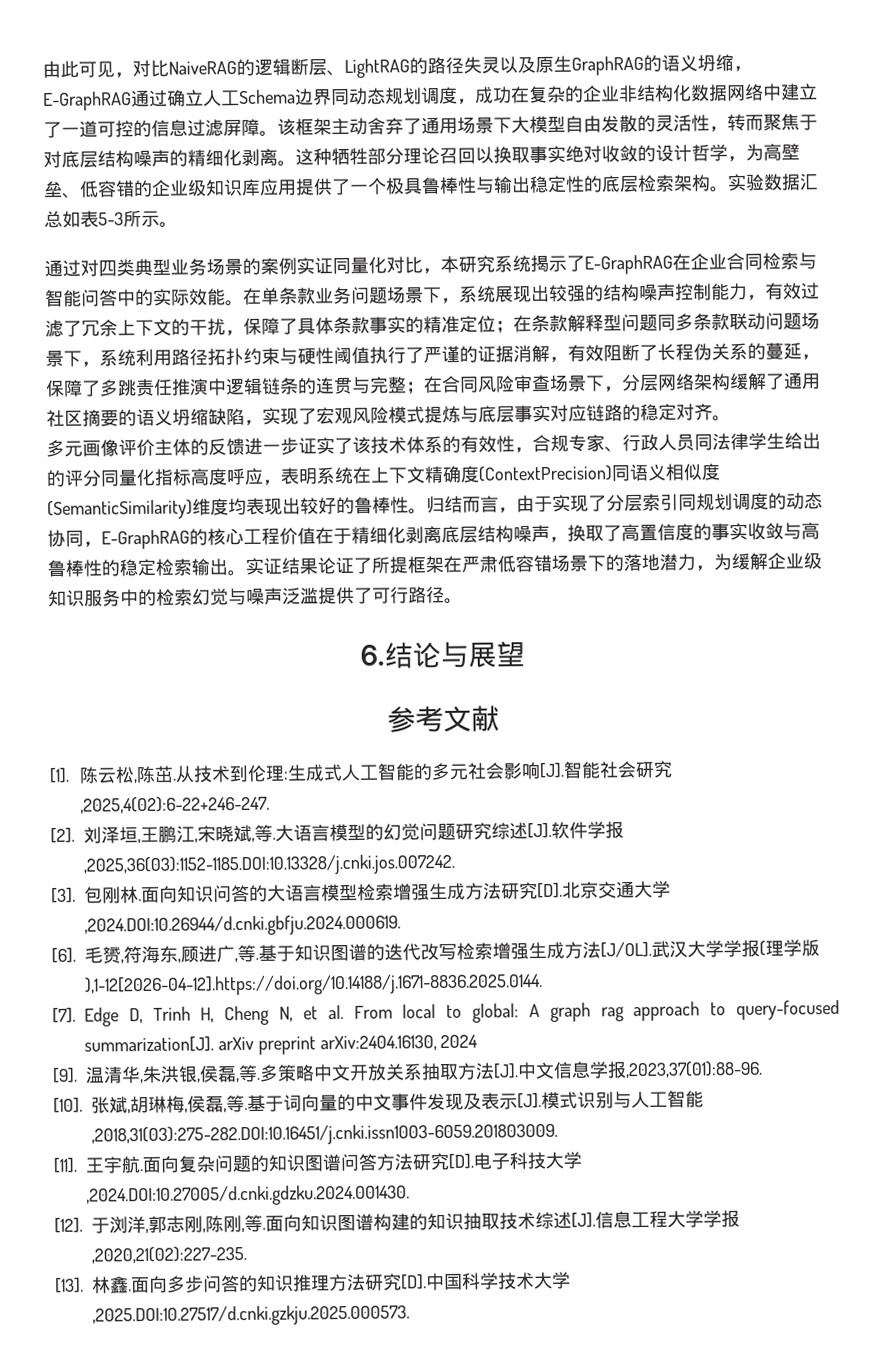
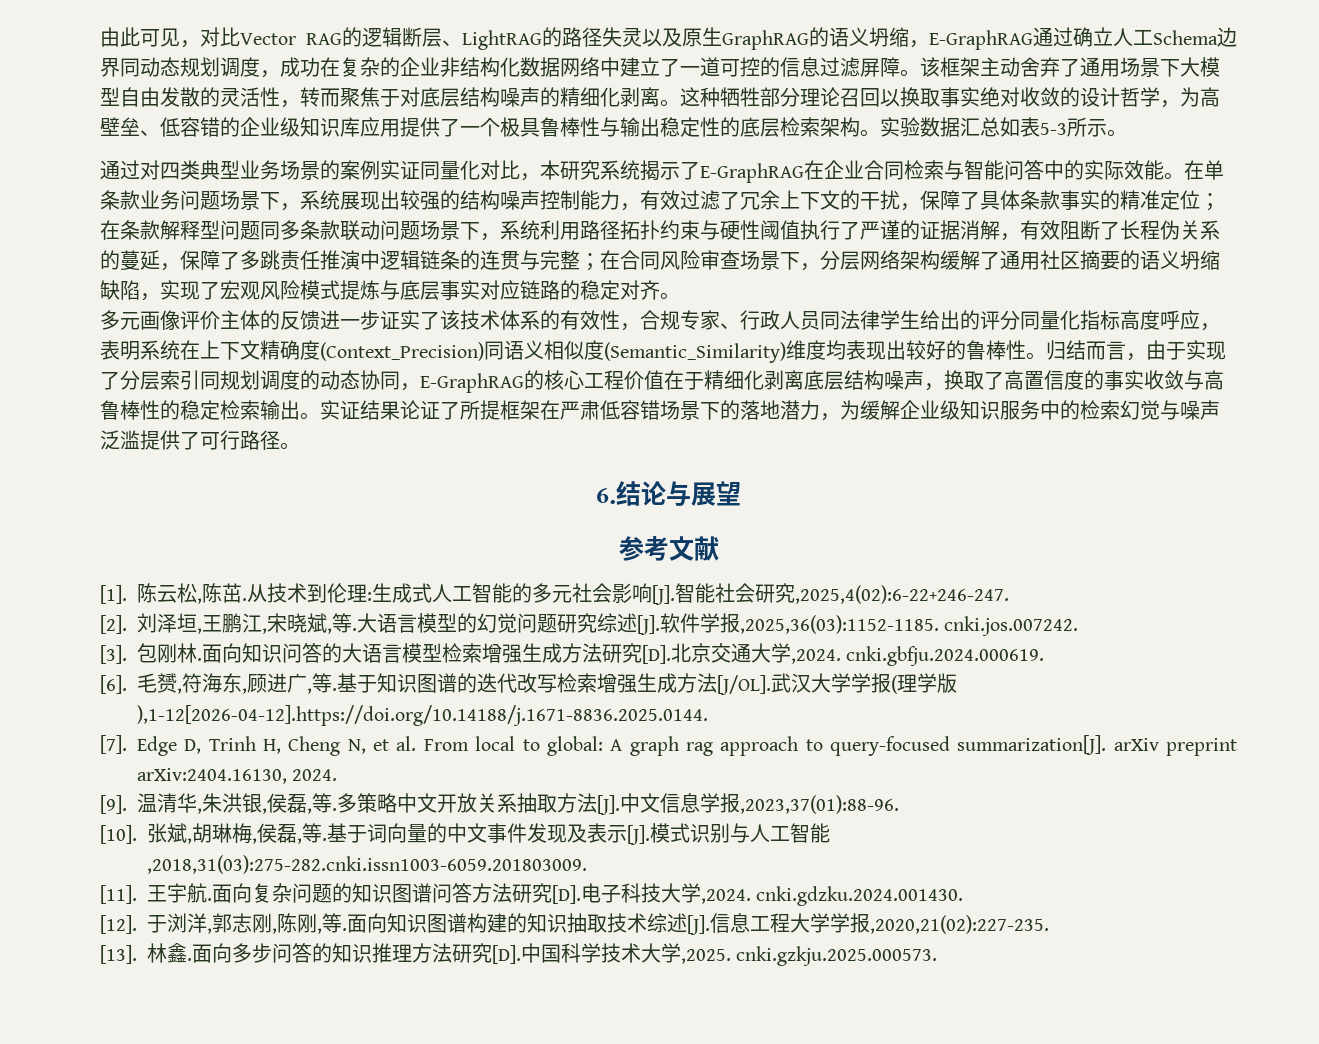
- 由此可见，对比NaiveRAG的逻辑断层、LightRAG的路径失灵以及原生GraphRAG的语义坍缩，E-GraphRAG通过确立人工Schema边界同动态规划调度，成功在复杂的企业非结构化数据网络中建立了一道可控的信息过滤屏障。
+ 由此可见，对比Vector RAG的逻辑断层、LightRAG的路径失灵以及原生GraphRAG的语义坍缩，E-GraphRAG通过确立人工Schema边界同动态规划调度，成功在复杂的企业非结构化数据网络中建立了一道可控的信息过滤屏障。
- 多元画像评价主体的反馈进一步证实了该技术体系的有效性，合规专家、行政人员同法律学生给出的评分同量化指标高度呼应，表明系统在上下文精确度(ContextPrecision)同语义相似度(SemanticSimilarity)维度均表现出较好的鲁棒性。
+ 多元画像评价主体的反馈进一步证实了该技术体系的有效性，合规专家、行政人员同法律学生给出的评分同量化指标高度呼应，表明系统在上下文精确度(Context_Precision)同语义相似度(Semantic_Similarity)维度均表现出较好的鲁棒性。
- 大语言模型的幻觉问题研究综述[J].软件学报,2025,36(03):1152-1185.DOI:10.13328/j.cnki.jos.007242.
+ 大语言模型的幻觉问题研究综述[J].软件学报,2025,36(03):1152-1185. cnki.jos.007242.
- 面向知识问答的大语言模型检索增强生成方法研究[D].北京交通大学,2024.DOI:10.26944/d.cnki.gbfju.2024.000619.
+ 面向知识问答的大语言模型检索增强生成方法研究[D].北京交通大学,2024. cnki.gbfju.2024.000619.
- Edge D, Trinh H, Cheng N, et al. From local to global: A graph rag approach to query-focused summarization[J]. arXiv preprint arXiv:2404.16130, 2024
+ Edge D, Trinh H, Cheng N, et al. From local to global: A graph rag approach to query-focused summarization[J]. arXiv preprint arXiv:2404.16130, 2024.
- 基于词向量的中文事件发现及表示[J].模式识别与人工智能,2018,31(03):275-282.DOI:10.16451/j.cnki.issn1003-6059.201803009.
+ 基于词向量的中文事件发现及表示[J].模式识别与人工智能,2018,31(03):275-282.cnki.issn1003-6059.201803009.
- 面向复杂问题的知识图谱问答方法研究[D].电子科技大学,2024.DOI:10.27005/d.cnki.gdzku.2024.001430.
+ 面向复杂问题的知识图谱问答方法研究[D].电子科技大学,2024. cnki.gdzku.2024.001430.
- 面向多步问答的知识推理方法研究[D].中国科学技术大学,2025.DOI:10.27517/d.cnki.gzkju.2025.000573.
+ 面向多步问答的知识推理方法研究[D].中国科学技术大学,2025. cnki.gzkju.2025.000573.

